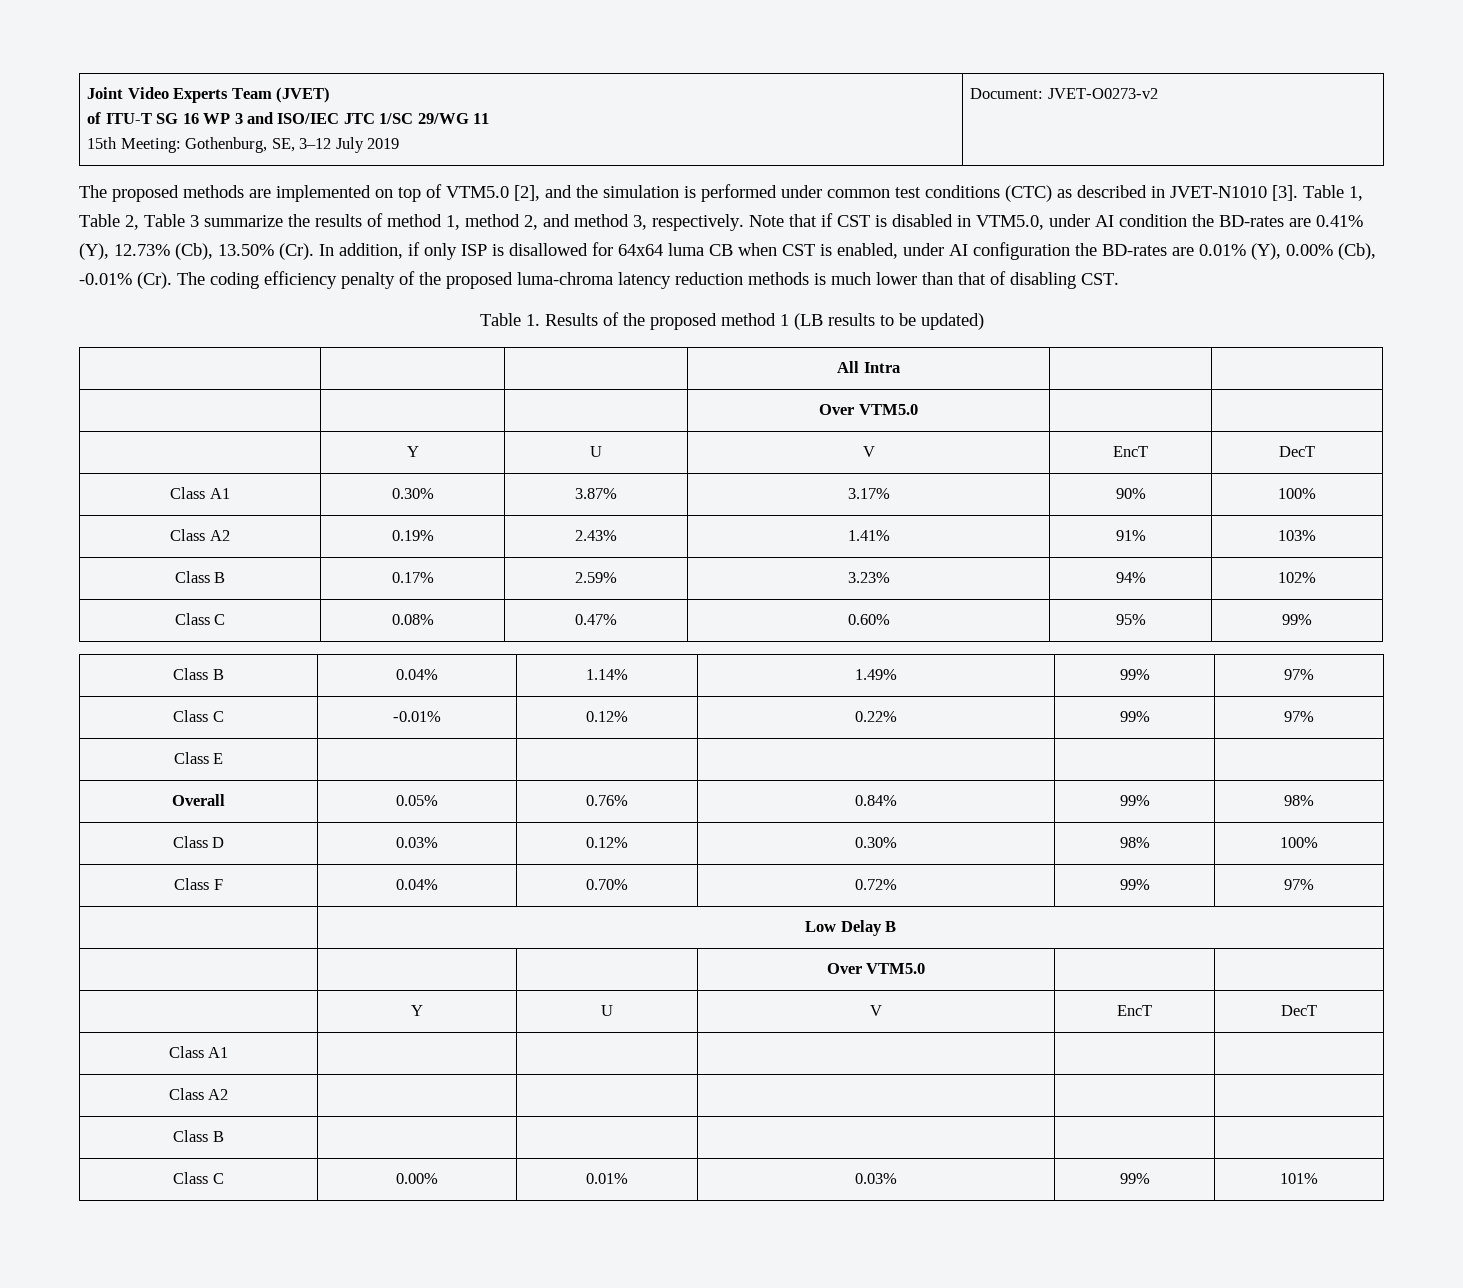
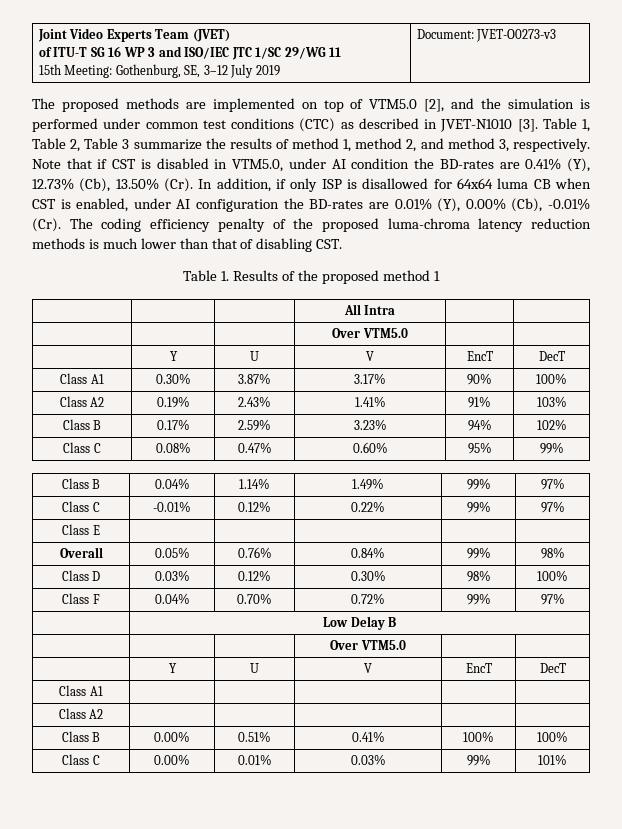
  Joint Video Experts Team (JVET)
  of ITU-T SG 16 WP 3 and ISO/IEC JTC 1/SC 29/WG 11
- 15th Meeting: Gothenburg, SE, 3–12 July 2019 | Document: JVET-O0273-v2
+ 15th Meeting: Gothenburg, SE, 3–12 July 2019 | Document: JVET-O0273-v3
- Table 1. Results of the proposed method 1 (LB results to be updated)
+ Table 1. Results of the proposed method 1
- Class B | | | | |
+ Class B | 0.00% | 0.51% | 0.41% | 100% | 100%

